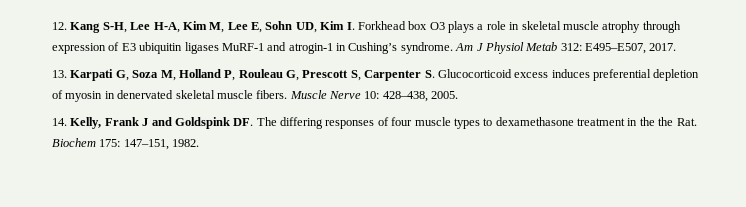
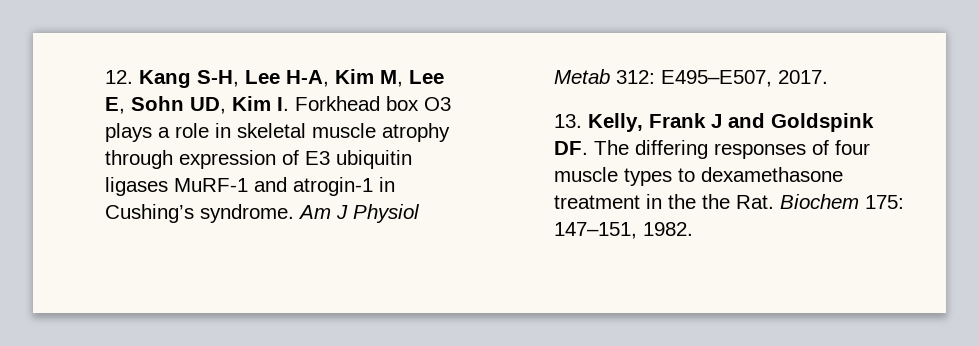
- 13. Karpati G, Soza M, Holland P, Rouleau G, Prescott S, Carpenter S. Glucocorticoid excess induces preferential depletion of myosin in denervated skeletal muscle fibers. Muscle Nerve 10: 428–438, 2005.
- 14. Kelly, Frank J and Goldspink DF. The differing responses of four muscle types to dexamethasone treatment in the the Rat. Biochem 175: 147–151, 1982.
+ 13. Kelly, Frank J and Goldspink DF. The differing responses of four muscle types to dexamethasone treatment in the the Rat. Biochem 175: 147–151, 1982.

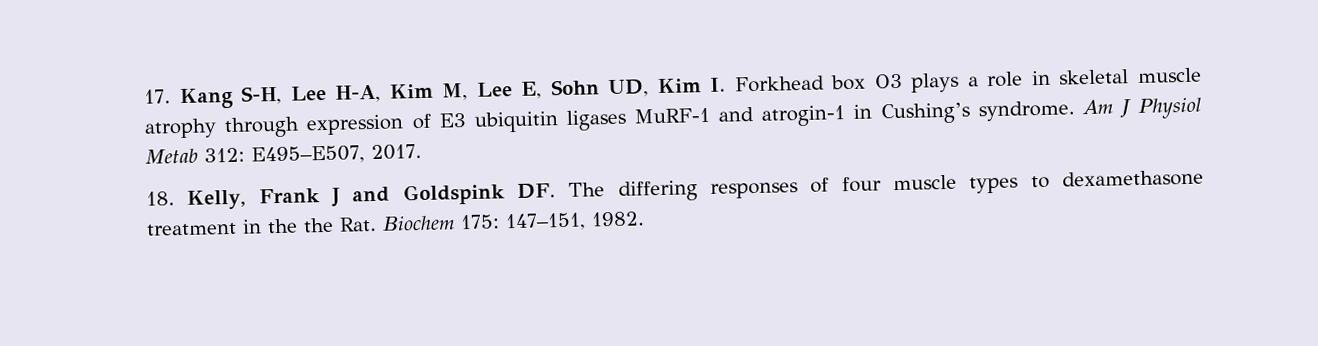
- 12. Kang S-H, Lee H-A, Kim M, Lee E, Sohn UD, Kim I. Forkhead box O3 plays a role in skeletal muscle atrophy through expression of E3 ubiquitin ligases MuRF-1 and atrogin-1 in Cushing’s syndrome.
+ 17. Kang S-H, Lee H-A, Kim M, Lee E, Sohn UD, Kim I. Forkhead box O3 plays a role in skeletal muscle atrophy through expression of E3 ubiquitin ligases MuRF-1 and atrogin-1 in Cushing’s syndrome.
- 13. Kelly, Frank J and Goldspink DF. The differing responses of four muscle types to dexamethasone treatment in the the Rat. Biochem 175: 147–151, 1982.
+ 18. Kelly, Frank J and Goldspink DF. The differing responses of four muscle types to dexamethasone treatment in the the Rat. Biochem 175: 147–151, 1982.

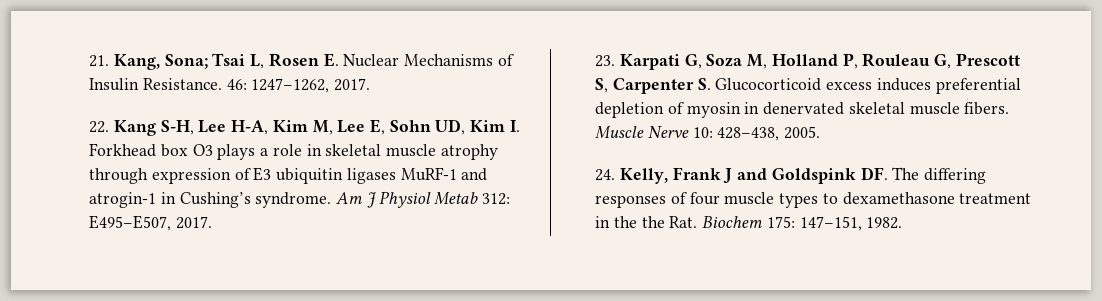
- 17. Kang S-H, Lee H-A, Kim M, Lee E, Sohn UD, Kim I. Forkhead box O3 plays a role in skeletal muscle atrophy through expression of E3 ubiquitin ligases MuRF-1 and atrogin-1 in Cushing’s syndrome.
+ 21. Kang, Sona; Tsai L, Rosen E. Nuclear Mechanisms of Insulin Resistance. 46: 1247–1262, 2017.
+ 22. Kang S-H, Lee H-A, Kim M, Lee E, Sohn UD, Kim I. Forkhead box O3 plays a role in skeletal muscle atrophy through expression of E3 ubiquitin ligases MuRF-1 and atrogin-1 in Cushing’s syndrome.
- 18. Kelly, Frank J and Goldspink DF. The differing responses of four muscle types to dexamethasone treatment in the the Rat. Biochem 175: 147–151, 1982.
+ 23. Karpati G, Soza M, Holland P, Rouleau G, Prescott S, Carpenter S. Glucocorticoid excess induces preferential depletion of myosin in denervated skeletal muscle fibers. Muscle Nerve 10: 428–438, 2005.
+ 24. Kelly, Frank J and Goldspink DF. The differing responses of four muscle types to dexamethasone treatment in the the Rat. Biochem 175: 147–151, 1982.

